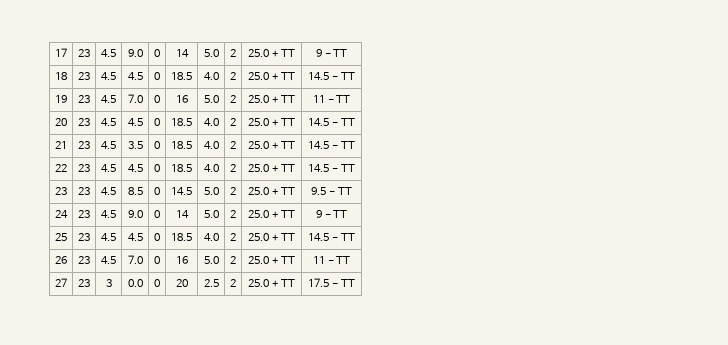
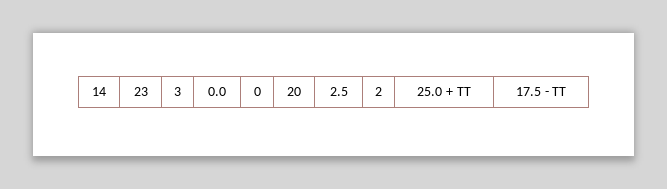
- 17 | 23 | 4.5 | 9.0 | 0 | 14 | 5.0 | 2 | 25.0 + TT | 9 - TT
- 18 | 23 | 4.5 | 4.5 | 0 | 18.5 | 4.0 | 2 | 25.0 + TT | 14.5 - TT
- 19 | 23 | 4.5 | 7.0 | 0 | 16 | 5.0 | 2 | 25.0 + TT | 11 - TT
- 20 | 23 | 4.5 | 4.5 | 0 | 18.5 | 4.0 | 2 | 25.0 + TT | 14.5 - TT
- 21 | 23 | 4.5 | 3.5 | 0 | 18.5 | 4.0 | 2 | 25.0 + TT | 14.5 - TT
- 22 | 23 | 4.5 | 4.5 | 0 | 18.5 | 4.0 | 2 | 25.0 + TT | 14.5 - TT
- 23 | 23 | 4.5 | 8.5 | 0 | 14.5 | 5.0 | 2 | 25.0 + TT | 9.5 - TT
- 24 | 23 | 4.5 | 9.0 | 0 | 14 | 5.0 | 2 | 25.0 + TT | 9 - TT
- 25 | 23 | 4.5 | 4.5 | 0 | 18.5 | 4.0 | 2 | 25.0 + TT | 14.5 - TT
- 26 | 23 | 4.5 | 7.0 | 0 | 16 | 5.0 | 2 | 25.0 + TT | 11 - TT
- 27 | 23 | 3 | 0.0 | 0 | 20 | 2.5 | 2 | 25.0 + TT | 17.5 - TT
+ 14 | 23 | 3 | 0.0 | 0 | 20 | 2.5 | 2 | 25.0 + TT | 17.5 - TT

